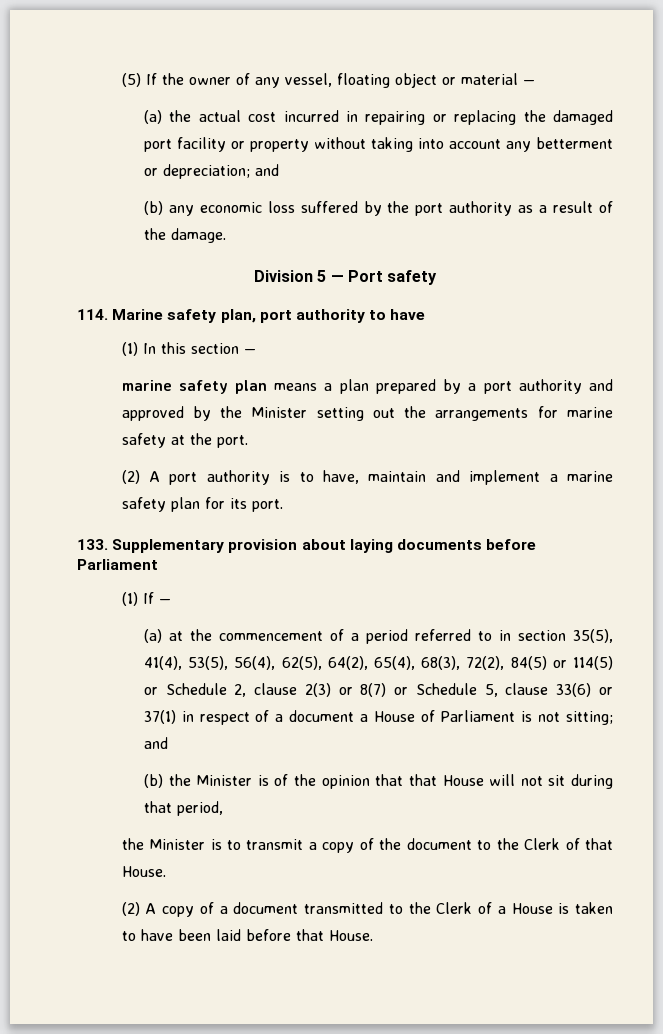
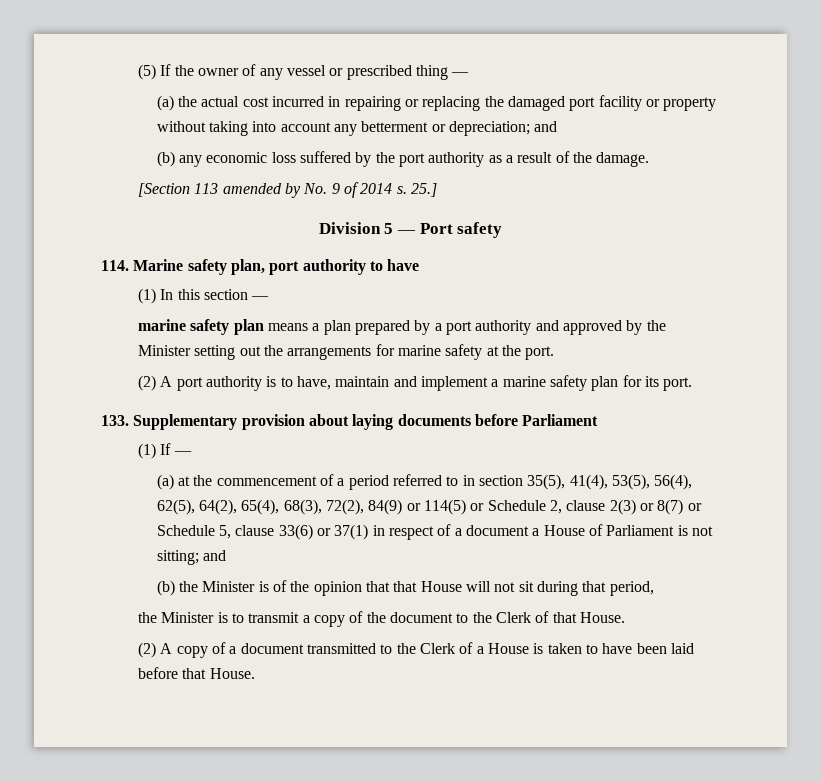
- (5) If the owner of any vessel, floating object or material —
+ (5) If the owner of any vessel or prescribed thing —
+ [Section 113 amended by No. 9 of 2014 s. 25.]
- (a) at the commencement of a period referred to in section 35(5), 41(4), 53(5), 56(4), 62(5), 64(2), 65(4), 68(3), 72(2), 84(5) or 114(5) or Schedule 2, clause 2(3) or 8(7) or Schedule 5, clause 33(6) or 37(1) in respect of a document a House of Parliament is not sitting; and
+ (a) at the commencement of a period referred to in section 35(5), 41(4), 53(5), 56(4), 62(5), 64(2), 65(4), 68(3), 72(2), 84(9) or 114(5) or Schedule 2, clause 2(3) or 8(7) or Schedule 5, clause 33(6) or 37(1) in respect of a document a House of Parliament is not sitting; and

